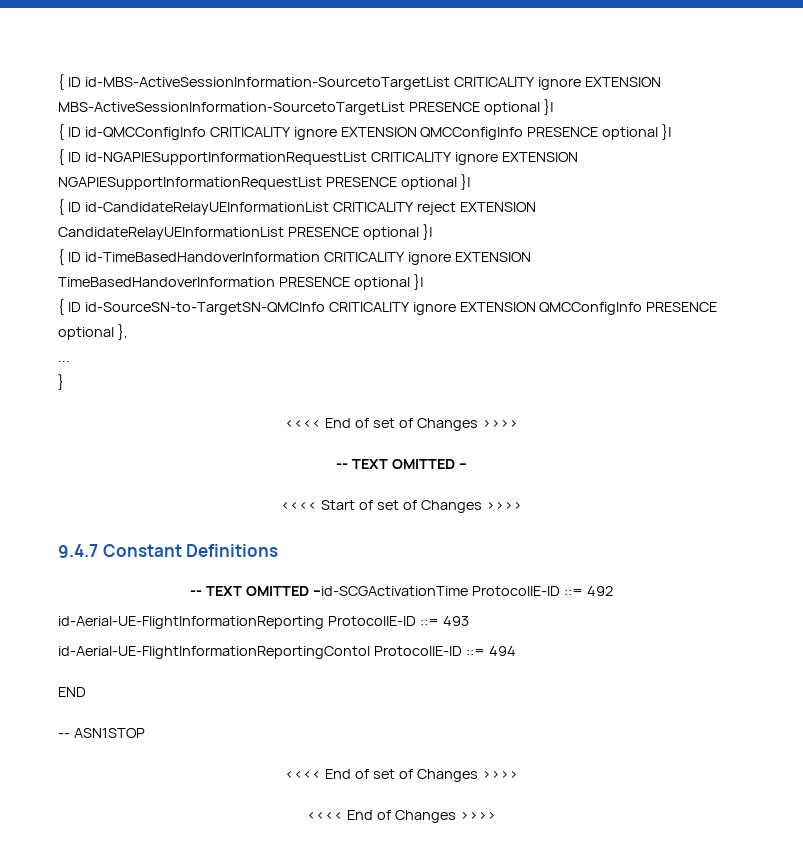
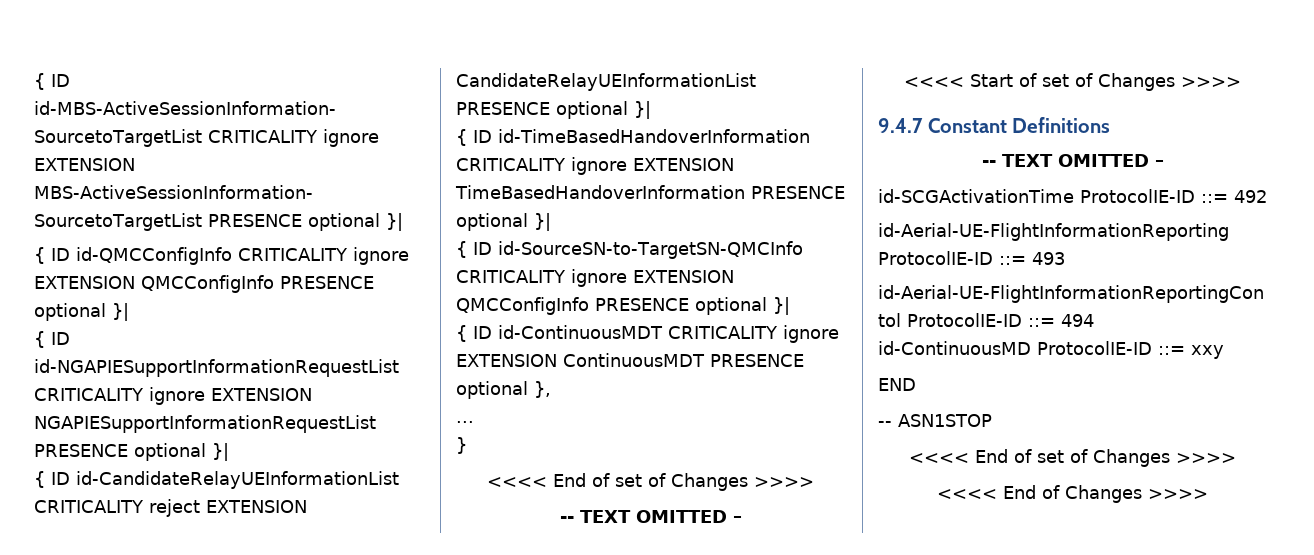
- { ID id-SourceSN-to-TargetSN-QMCInfo CRITICALITY ignore EXTENSION QMCConfigInfo PRESENCE optional },
+ { ID id-SourceSN-to-TargetSN-QMCInfo CRITICALITY ignore EXTENSION QMCConfigInfo PRESENCE optional }|
+ { ID id-ContinuousMDT CRITICALITY ignore EXTENSION ContinuousMDT PRESENCE optional },
  9.4.7 Constant Definitions
- -- TEXT OMITTED –id-SCGActivationTime ProtocolIE-ID ::= 492
+ -- TEXT OMITTED –
+ id-SCGActivationTime ProtocolIE-ID ::= 492
+ id-ContinuousMD ProtocolIE-ID ::= xxy

